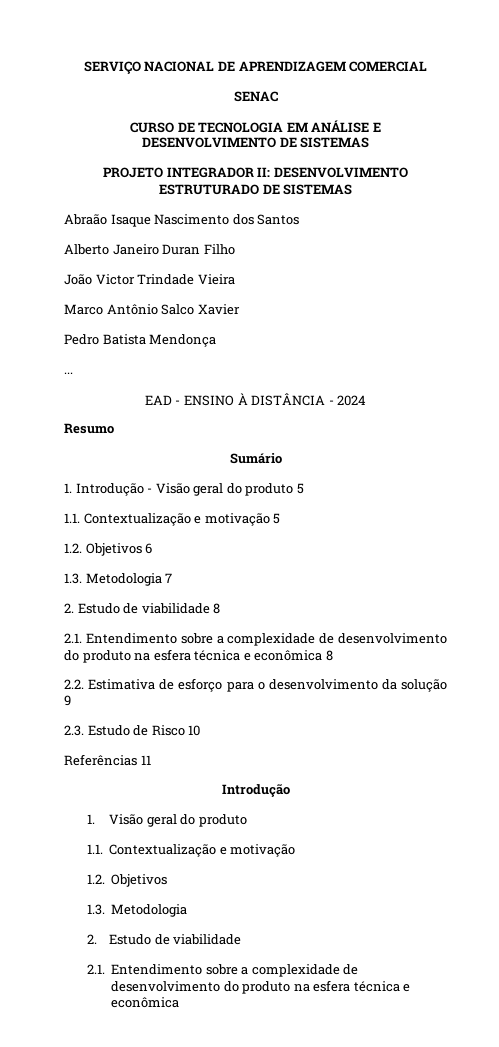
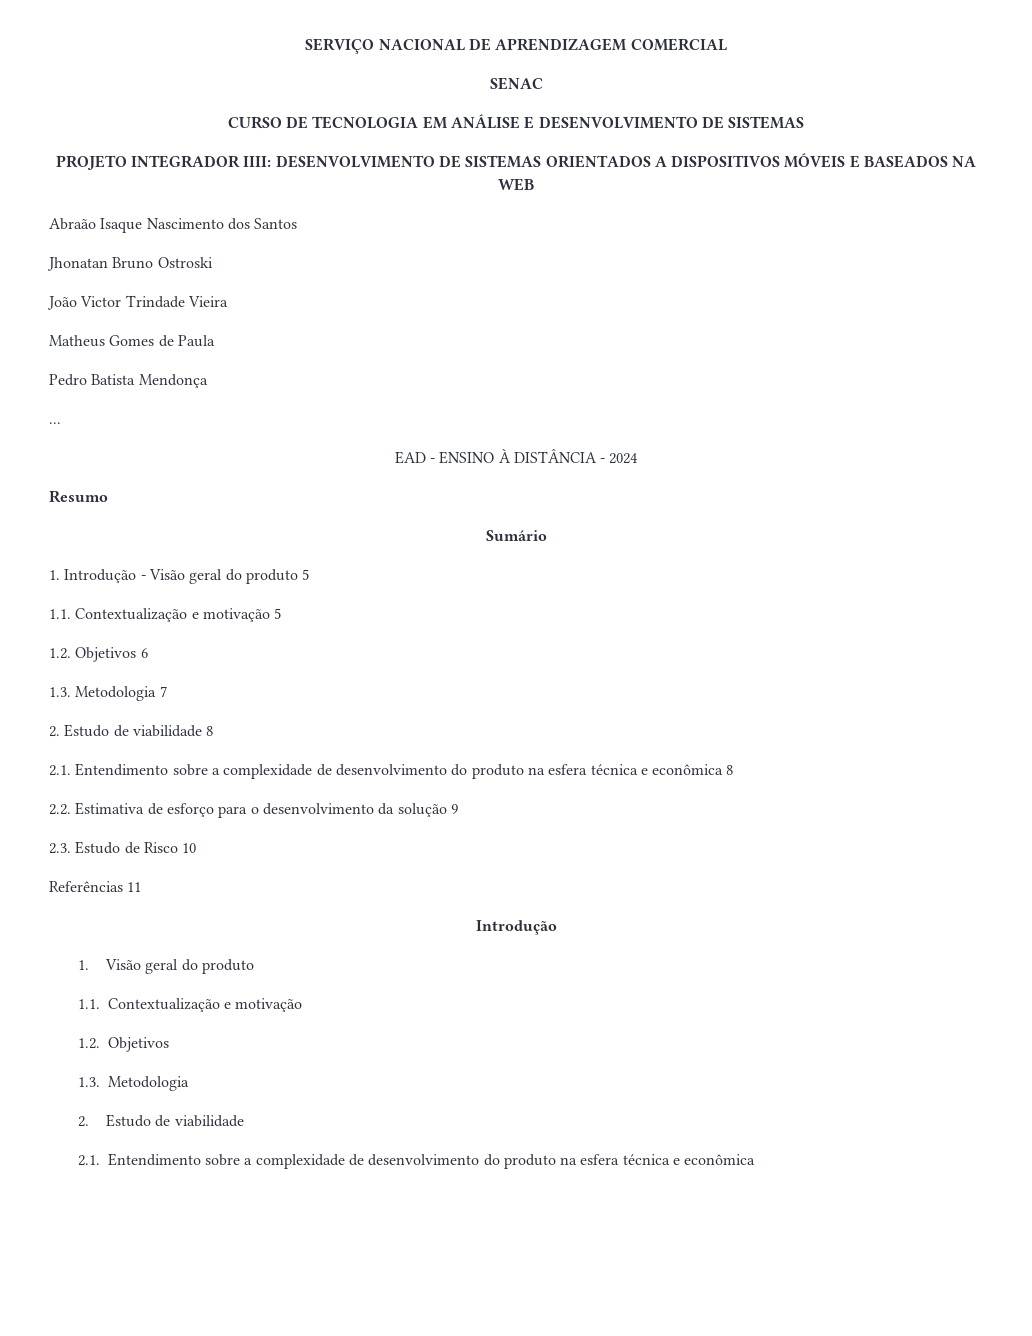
- PROJETO INTEGRADOR II: DESENVOLVIMENTO ESTRUTURADO DE SISTEMAS
+ PROJETO INTEGRADOR IIII: DESENVOLVIMENTO DE SISTEMAS ORIENTADOS A DISPOSITIVOS MÓVEIS E BASEADOS NA WEB
- Alberto Janeiro Duran Filho
+ Jhonatan Bruno Ostroski
- Marco Antônio Salco Xavier
+ Matheus Gomes de Paula

